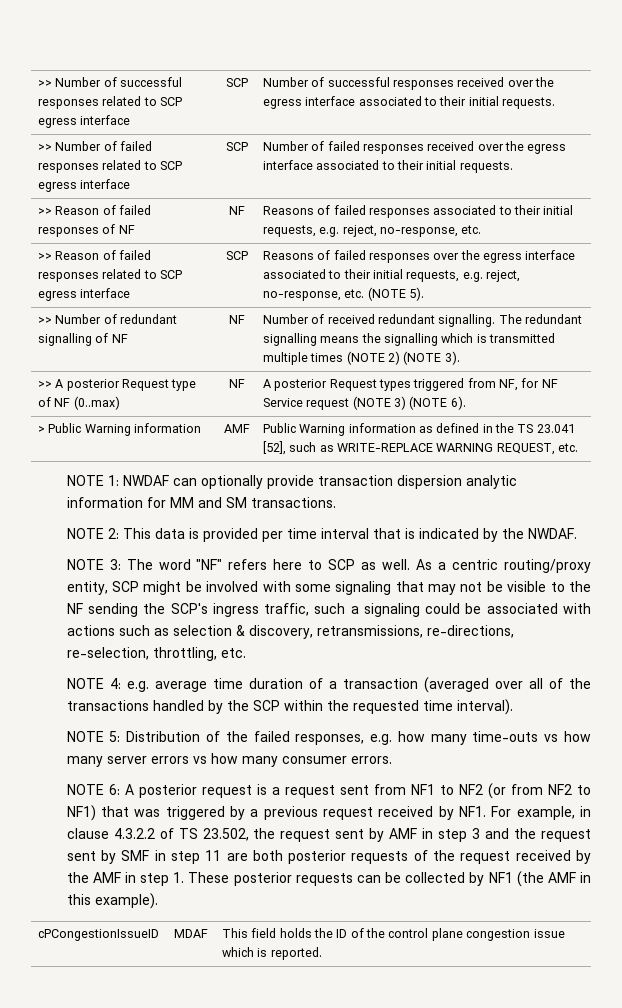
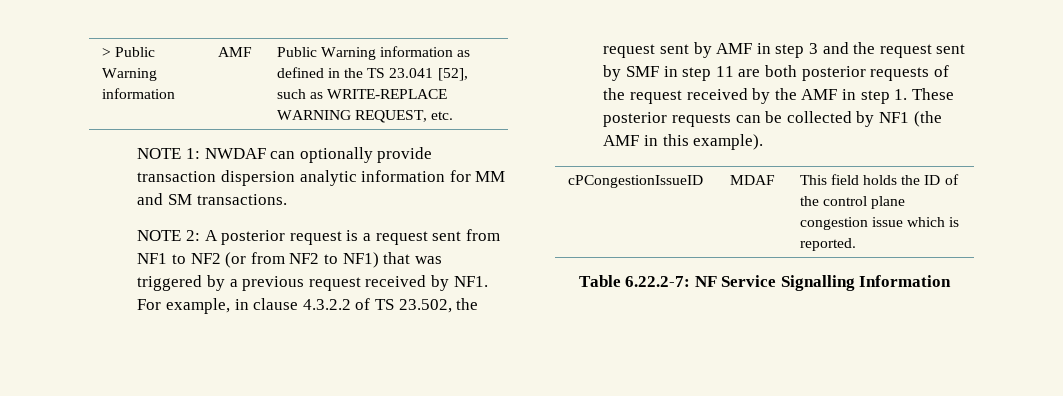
- >> Number of successful responses related to SCP egress interface | SCP | Number of successful responses received over the egress interface associated to their initial requests.
- >> Number of failed responses related to SCP egress interface | SCP | Number of failed responses received over the egress interface associated to their initial requests.
- >> Reason of failed responses of NF | NF | Reasons of failed responses associated to their initial requests, e.g. reject, no-response, etc.
- >> Reason of failed responses related to SCP egress interface | SCP | Reasons of failed responses over the egress interface associated to their initial requests, e.g. reject, no-response, etc. (NOTE 5).
- >> Number of redundant signalling of NF | NF | Number of received redundant signalling. The redundant signalling means the signalling which is transmitted multiple times (NOTE 2) (NOTE 3).
- >> A posterior Request type of NF (0..max) | NF | A posterior Request types triggered from NF, for NF Service request (NOTE 3) (NOTE 6).
- This data is provided per time interval that is indicated by the NWDAF.
- NOTE 3: The word "NF" refers here to SCP as well. As a centric routing/proxy entity, SCP might be involved with some signaling that may not be visible to the NF sending the SCP's ingress traffic, such a signaling could be associated with actions such as selection & discovery, retransmissions, re-directions, re-selection, throttling, etc.
- NOTE 4: e.g. average time duration of a transaction (averaged over all of the transactions handled by the SCP within the requested time interval).
- NOTE 5: Distribution of the failed responses, e.g. how many time-outs vs how many server errors vs how many consumer errors.
- NOTE 6:
+ Table 6.22.2-7: NF Service Signalling Information

